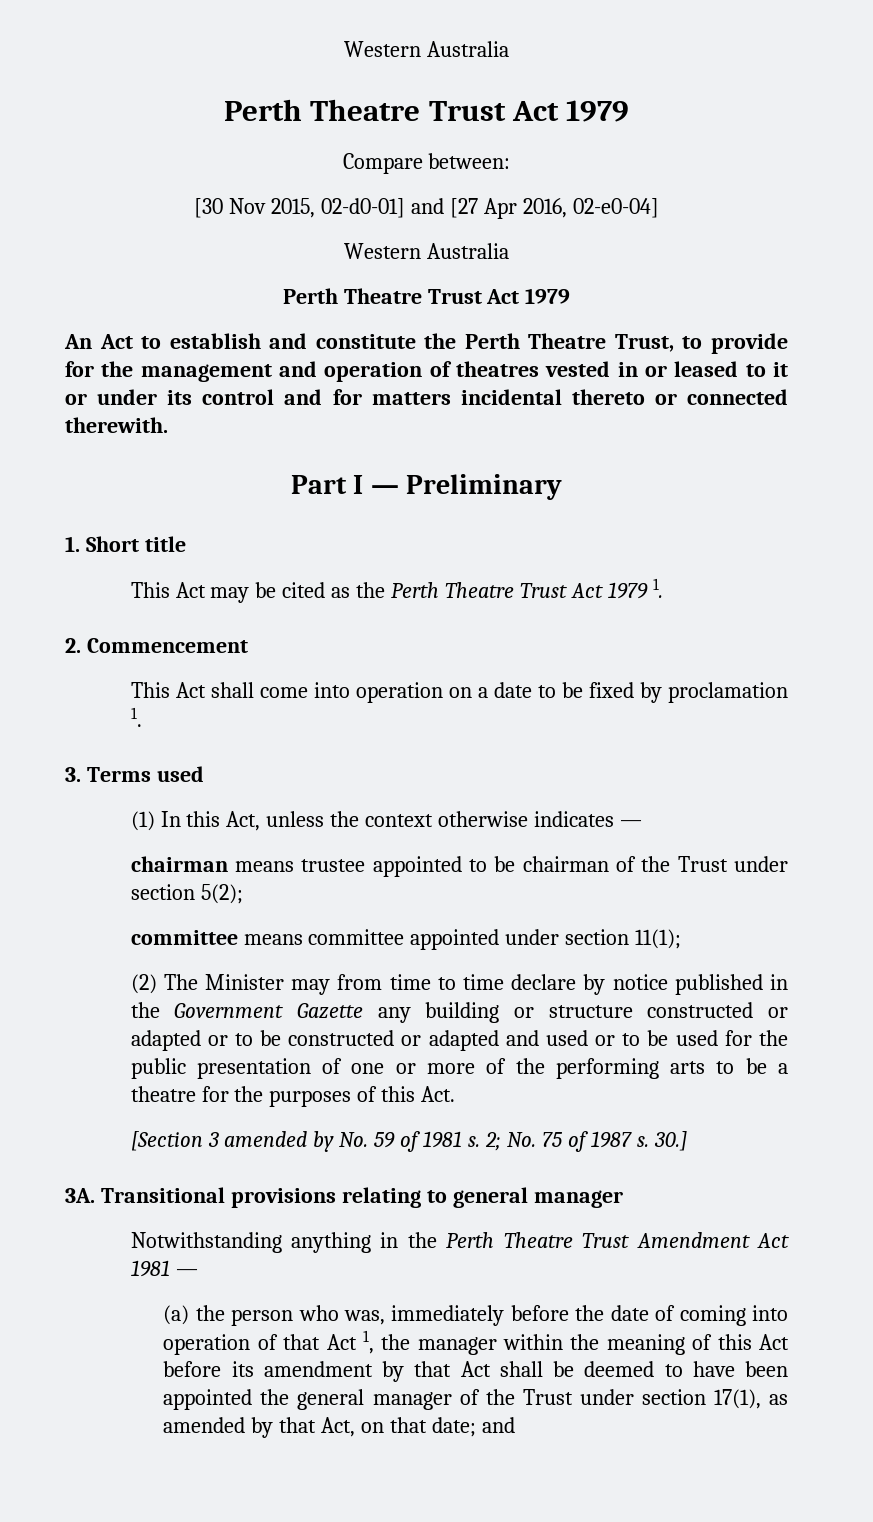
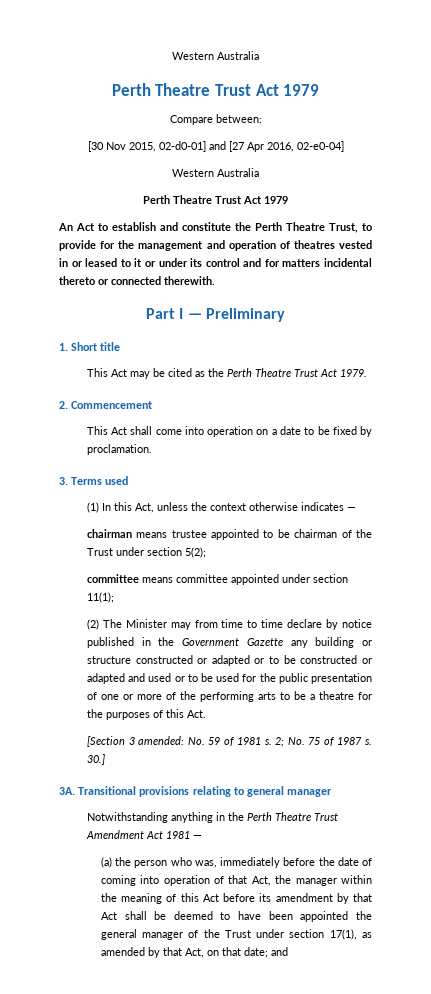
- This Act may be cited as the Perth Theatre Trust Act 1979 1.
+ This Act may be cited as the Perth Theatre Trust Act 1979.
- This Act shall come into operation on a date to be fixed by proclamation 1.
+ This Act shall come into operation on a date to be fixed by proclamation.
- [Section 3 amended by No. 59 of 1981 s.
+ [Section 3 amended: No. 59 of 1981 s.
- (a) the person who was, immediately before the date of coming into operation of that Act 1, the manager within the meaning of this Act before its amendment by that Act shall be deemed to have been appointed the general manager of the Trust under section 17(1), as amended by that Act, on that date; and
+ (a) the person who was, immediately before the date of coming into operation of that Act, the manager within the meaning of this Act before its amendment by that Act shall be deemed to have been appointed the general manager of the Trust under section 17(1), as amended by that Act, on that date; and

